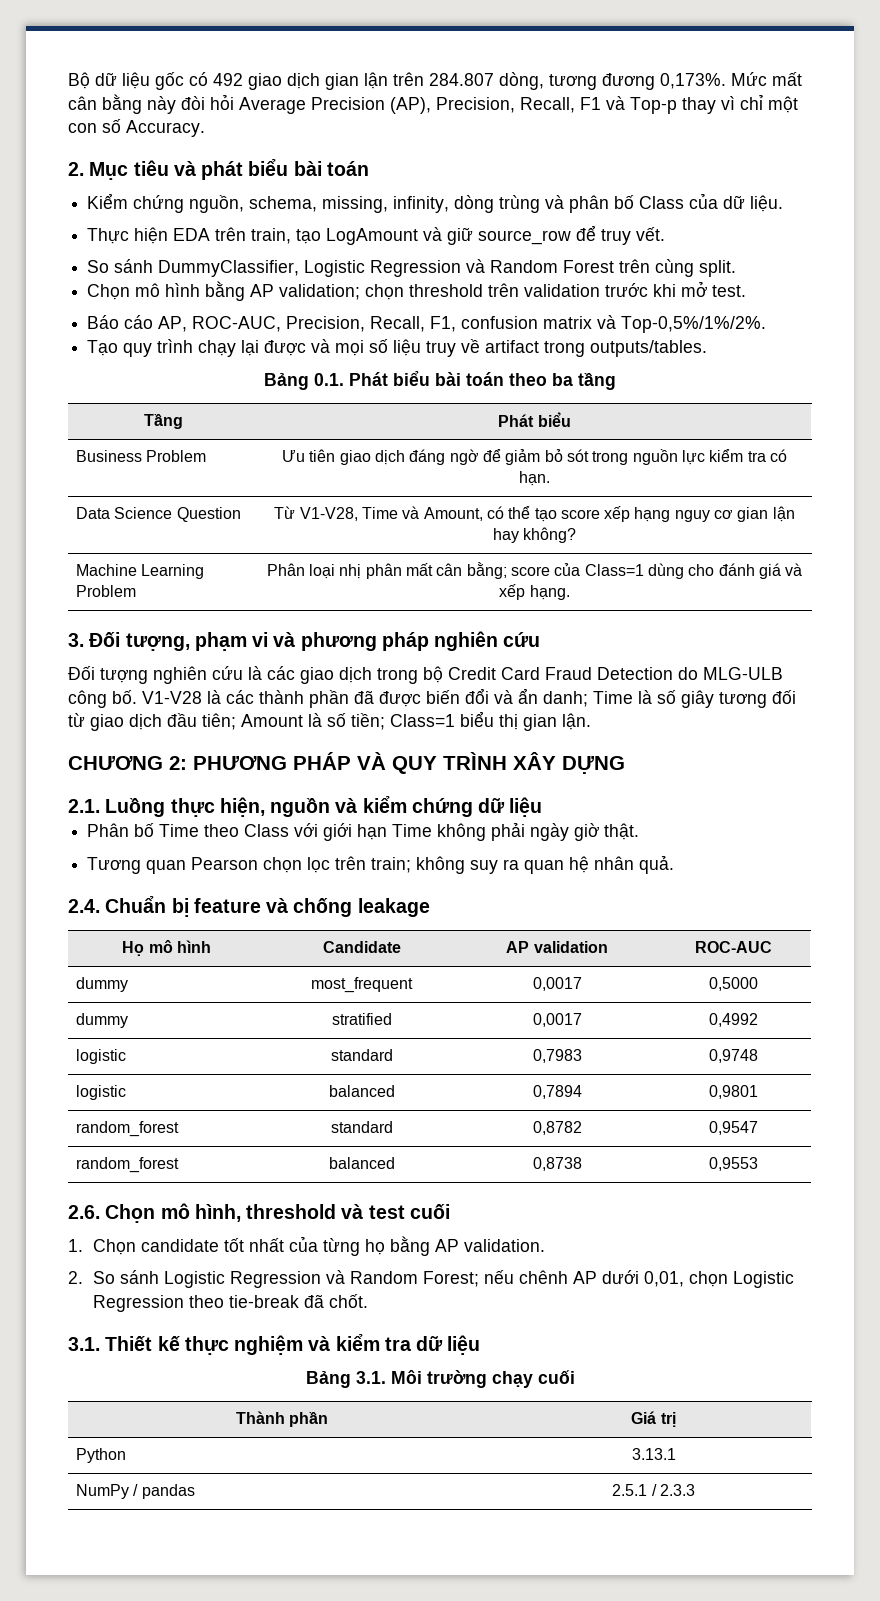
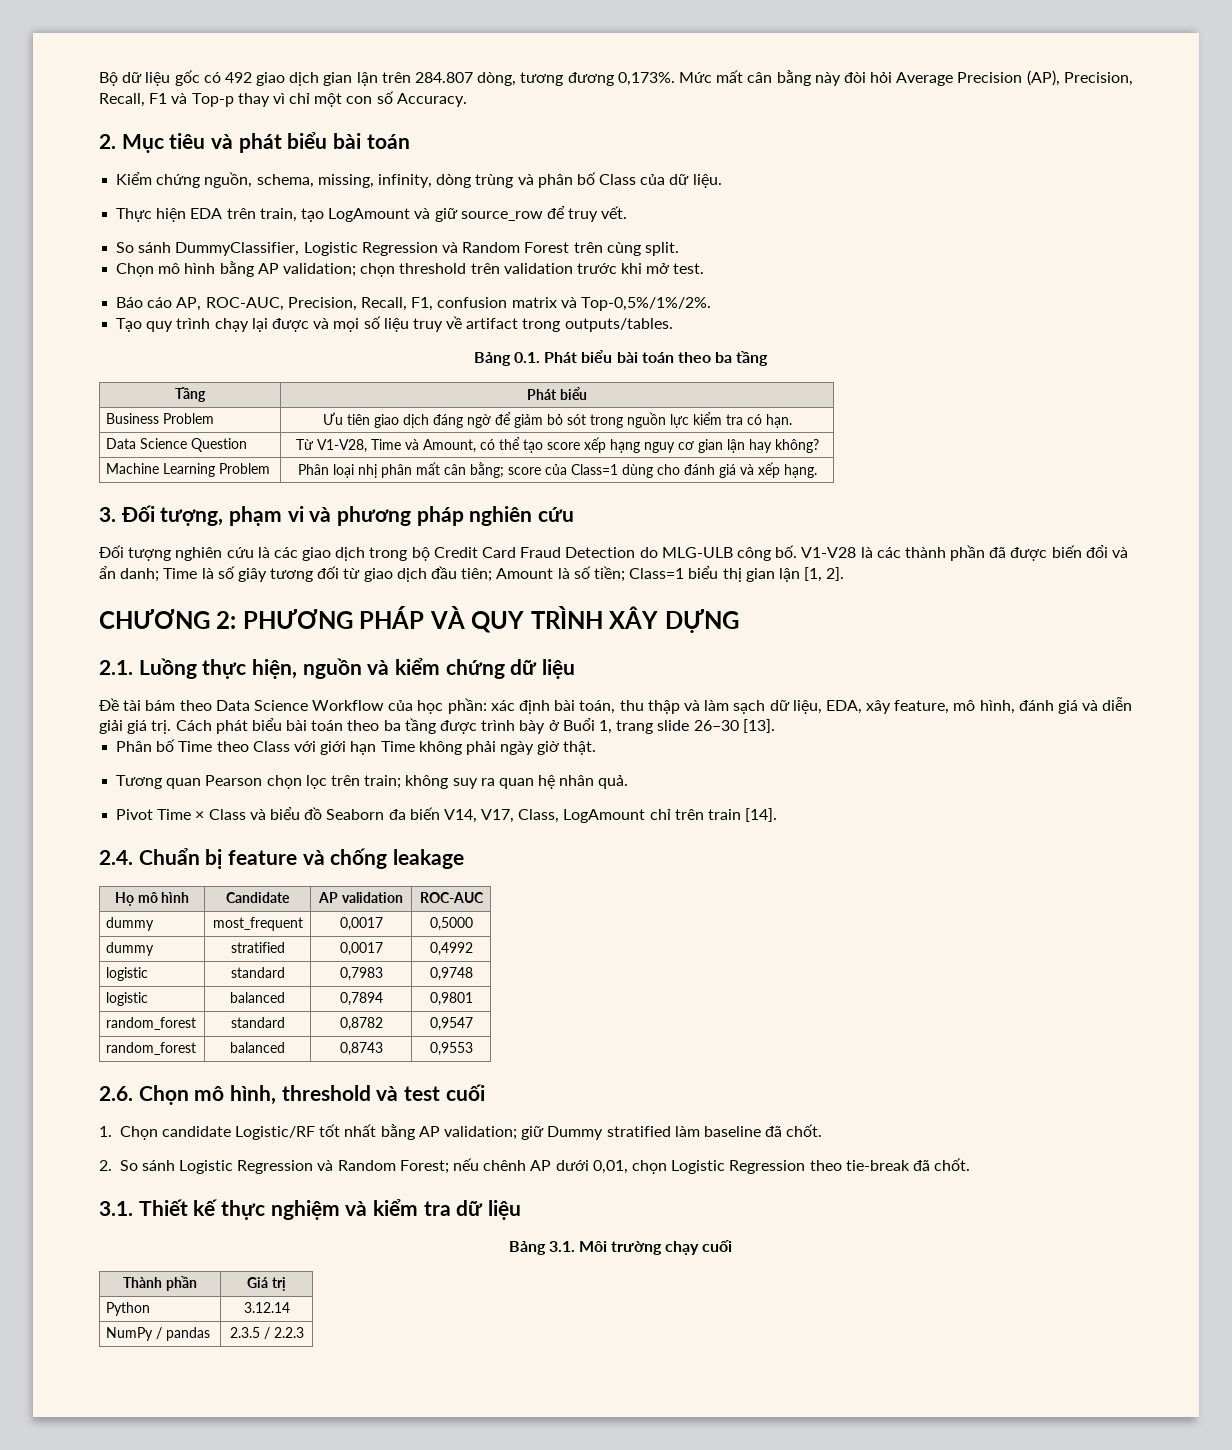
- V1-V28 là các thành phần đã được biến đổi và ẩn danh; Time là số giây tương đối từ giao dịch đầu tiên; Amount là số tiền; Class=1 biểu thị gian lận.
+ V1-V28 là các thành phần đã được biến đổi và ẩn danh; Time là số giây tương đối từ giao dịch đầu tiên; Amount là số tiền; Class=1 biểu thị gian lận [1, 2].
+ Đề tài bám theo Data Science Workflow của học phần: xác định bài toán, thu thập và làm sạch dữ liệu, EDA, xây feature, mô hình, đánh giá và diễn giải giá trị. Cách phát biểu bài toán theo ba tầng được trình bày ở Buổi 1, trang slide 26–30 [13].
+ Pivot Time × Class và biểu đồ Seaborn đa biến V14, V17, Class, LogAmount chỉ trên train [14].
- random_forest | balanced | 0,8738 | 0,9553
+ random_forest | balanced | 0,8743 | 0,9553
- 1. Chọn candidate tốt nhất của từng họ bằng AP validation.
+ 1. Chọn candidate Logistic/RF tốt nhất bằng AP validation; giữ Dummy stratified làm baseline đã chốt.
- Python | 3.13.1
+ Python | 3.12.14
- NumPy / pandas | 2.5.1 / 2.3.3
+ NumPy / pandas | 2.3.5 / 2.2.3

